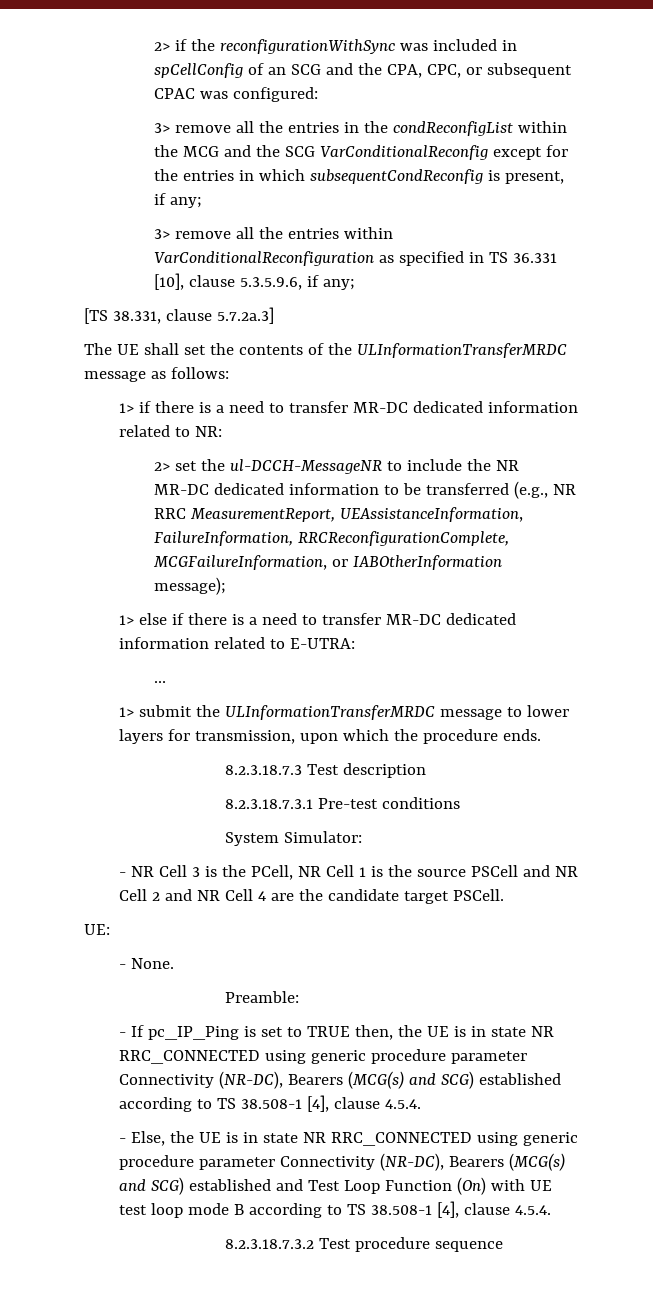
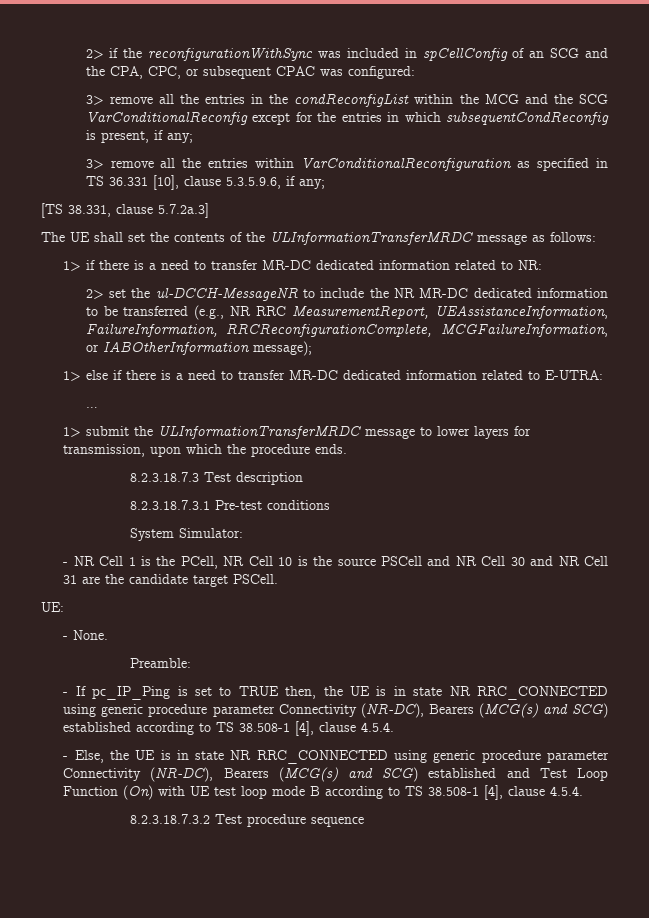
- - NR Cell 3 is the PCell, NR Cell 1 is the source PSCell and NR Cell 2 and NR Cell 4 are the candidate target PSCell.
+ - NR Cell 1 is the PCell, NR Cell 10 is the source PSCell and NR Cell 30 and NR Cell 31 are the candidate target PSCell.

